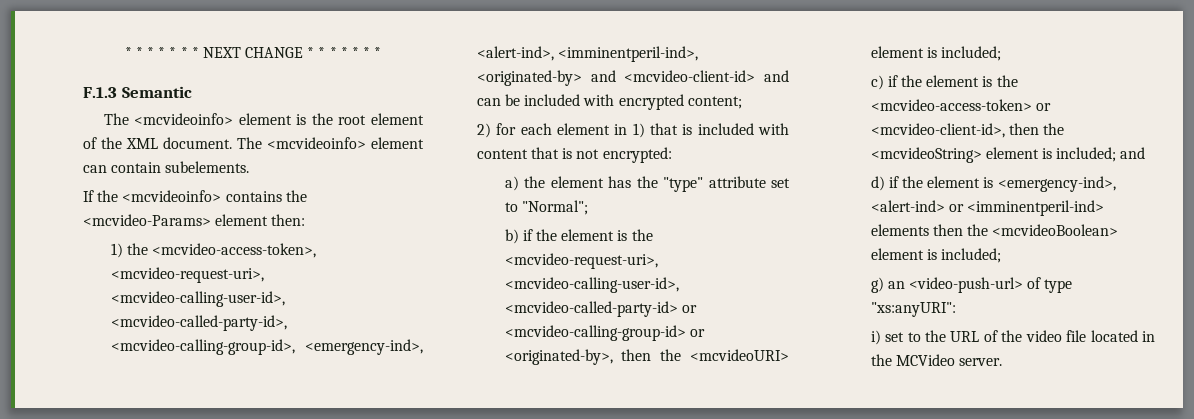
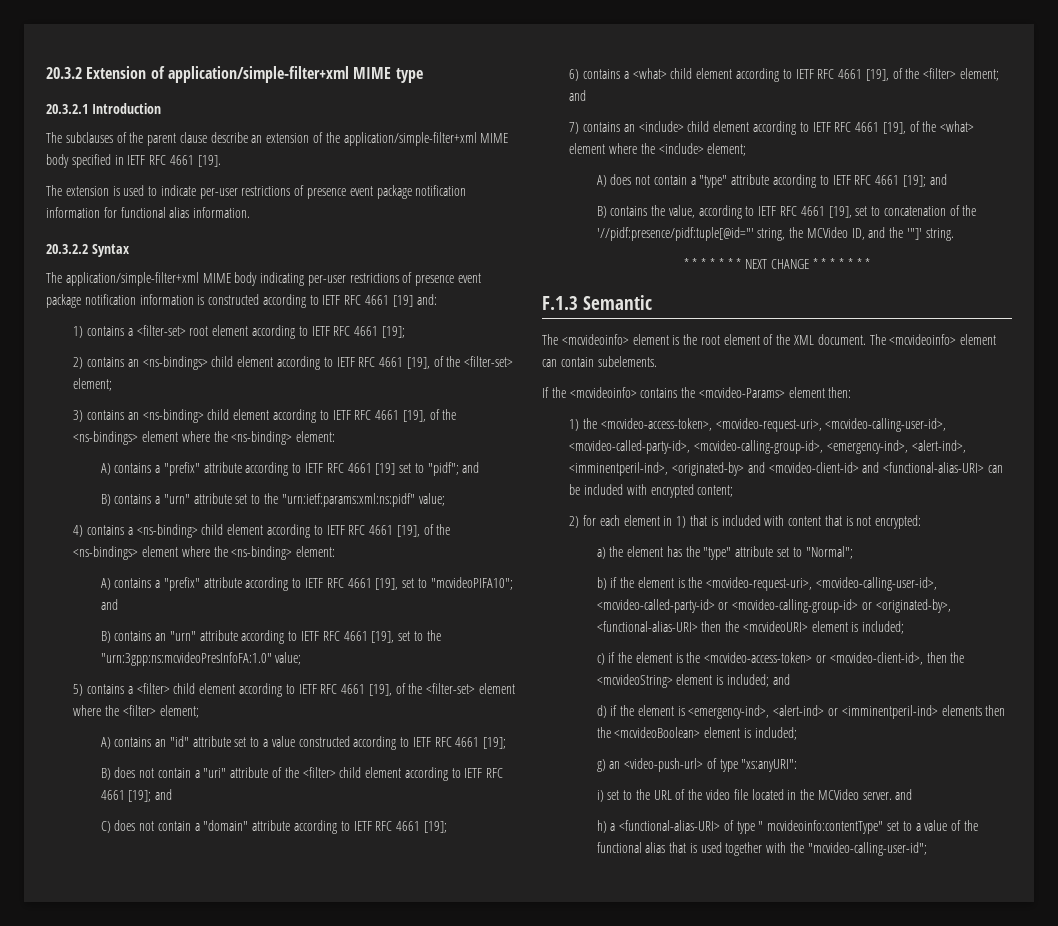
+ 20.3.2 Extension of application/simple-filter+xml MIME type
+ 20.3.2.1 Introduction
+ The subclauses of the parent clause describe an extension of the application/simple-filter+xml MIME body specified in IETF RFC 4661 [19].
+ The extension is used to indicate per-user restrictions of presence event package notification information for functional alias information.
+ 20.3.2.2 Syntax
+ The application/simple-filter+xml MIME body indicating per-user restrictions of presence event package notification information is constructed according to IETF RFC 4661 [19] and:
+ 1) contains a <filter-set> root element according to IETF RFC 4661 [19];
+ 2) contains an <ns-bindings> child element according to IETF RFC 4661 [19], of the <filter-set> element;
+ 3) contains an <ns-binding> child element according to IETF RFC 4661 [19], of the <ns-bindings> element where the <ns-binding> element:
+ A) contains a "prefix" attribute according to IETF RFC 4661 [19] set to "pidf"; and
+ B) contains a "urn" attribute set to the "urn:ietf:params:xml:ns:pidf" value;
+ 4) contains a <ns-binding> child element according to IETF RFC 4661 [19], of the <ns-bindings> element where the <ns-binding> element:
+ A) contains a "prefix" attribute according to IETF RFC 4661 [19], set to "mcvideoPIFA10"; and
+ B) contains an "urn" attribute according to IETF RFC 4661 [19], set to the "urn:3gpp:ns:mcvideoPresInfoFA:1.0" value;
+ 5) contains a <filter> child element according to IETF RFC 4661 [19], of the <filter-set> element where the <filter> element;
+ A) contains an "id" attribute set to a value constructed according to IETF RFC 4661 [19];
+ B) does not contain a "uri" attribute of the <filter> child element according to IETF RFC 4661 [19]; and
+ C) does not contain a "domain" attribute according to IETF RFC 4661 [19];
+ 6) contains a <what> child element according to IETF RFC 4661 [19], of the <filter> element; and
+ 7) contains an <include> child element according to IETF RFC 4661 [19], of the <what> element where the <include> element;
+ A) does not contain a "type" attribute according to IETF RFC 4661 [19]; and
+ B) contains the value, according to IETF RFC 4661 [19], set to concatenation of the '//pidf:presence/pidf:tuple[@id="' string, the MCVideo ID, and the '"]' string.
- 1) the <mcvideo-access-token>, <mcvideo-request-uri>, <mcvideo-calling-user-id>, <mcvideo-called-party-id>, <mcvideo-calling-group-id>, <emergency-ind>, <alert-ind>, <imminentperil-ind>, <originated-by> and <mcvideo-client-id> and can be included with encrypted content;
+ 1) the <mcvideo-access-token>, <mcvideo-request-uri>, <mcvideo-calling-user-id>, <mcvideo-called-party-id>, <mcvideo-calling-group-id>, <emergency-ind>, <alert-ind>, <imminentperil-ind>, <originated-by> and <mcvideo-client-id> and <functional-alias-URI> can be included with encrypted content;
- b) if the element is the <mcvideo-request-uri>, <mcvideo-calling-user-id>, <mcvideo-called-party-id> or <mcvideo-calling-group-id> or <originated-by>, then the <mcvideoURI> element is included;
+ b) if the element is the <mcvideo-request-uri>, <mcvideo-calling-user-id>, <mcvideo-called-party-id> or <mcvideo-calling-group-id> or <originated-by>, <functional-alias-URI> then the <mcvideoURI> element is included;
- i) set to the URL of the video file located in the MCVideo server.
+ i) set to the URL of the video file located in the MCVideo server. and
+ h) a <functional-alias-URI> of type " mcvideoinfo:contentType" set to a value of the functional alias that is used together with the "mcvideo-calling-user-id";

